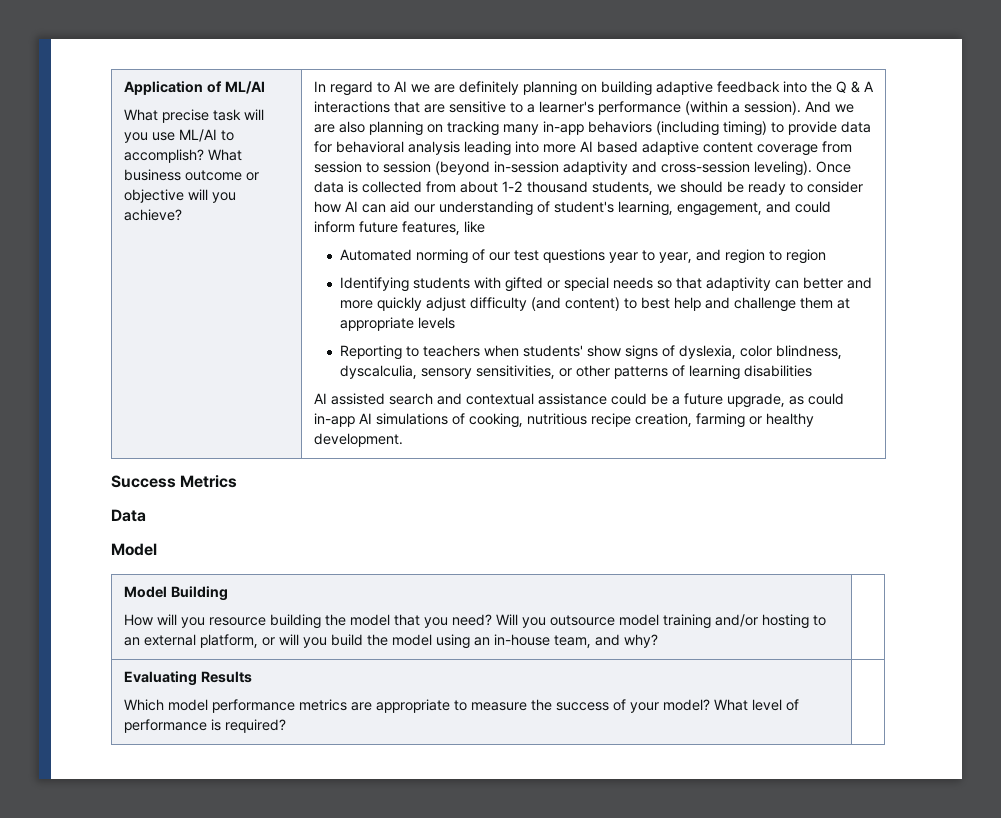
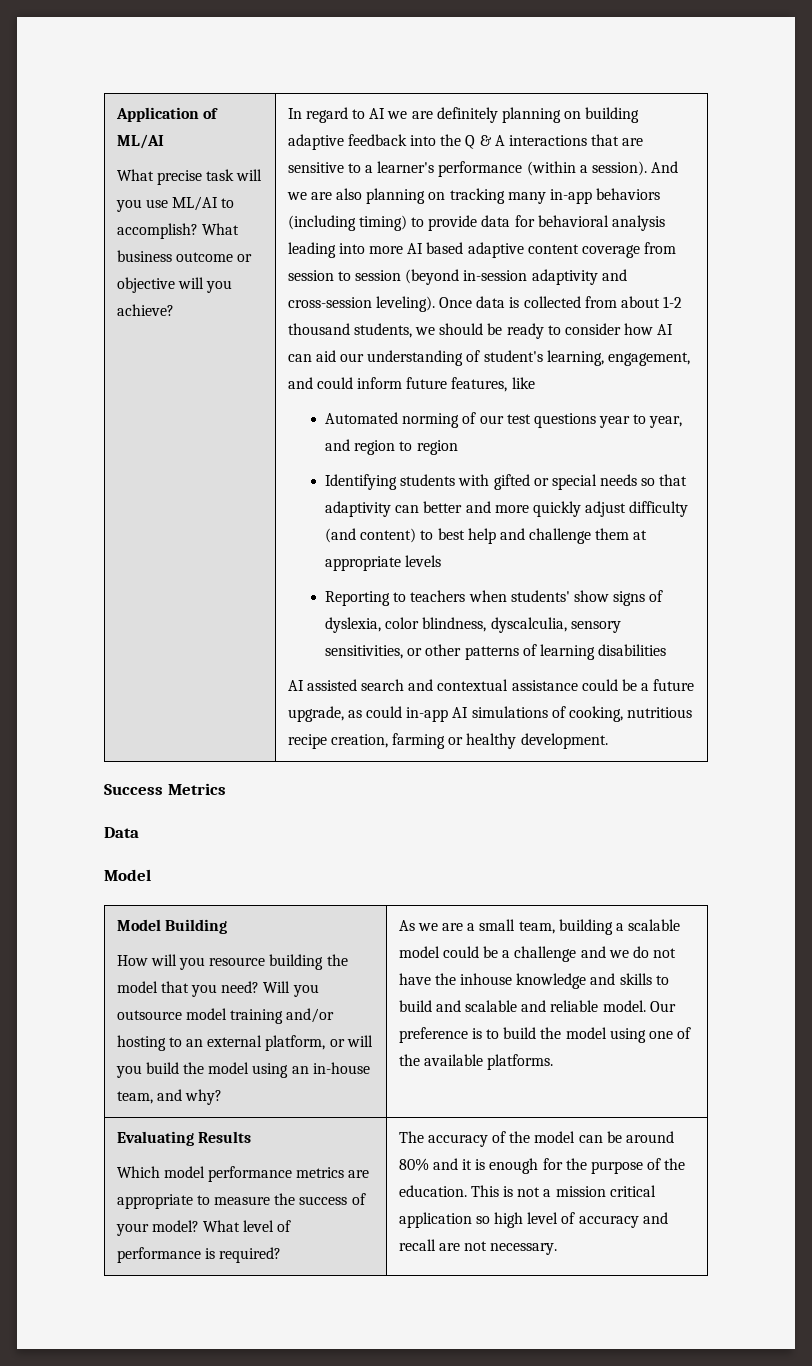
+ As we are a small team, building a scalable model could be a challenge and we do not have the inhouse knowledge and skills to build and scalable and reliable model. Our preference is to build the model using one of the available platforms.
+ The accuracy of the model can be around 80% and it is enough for the purpose of the education. This is not a mission critical application so high level of accuracy and recall are not necessary.

